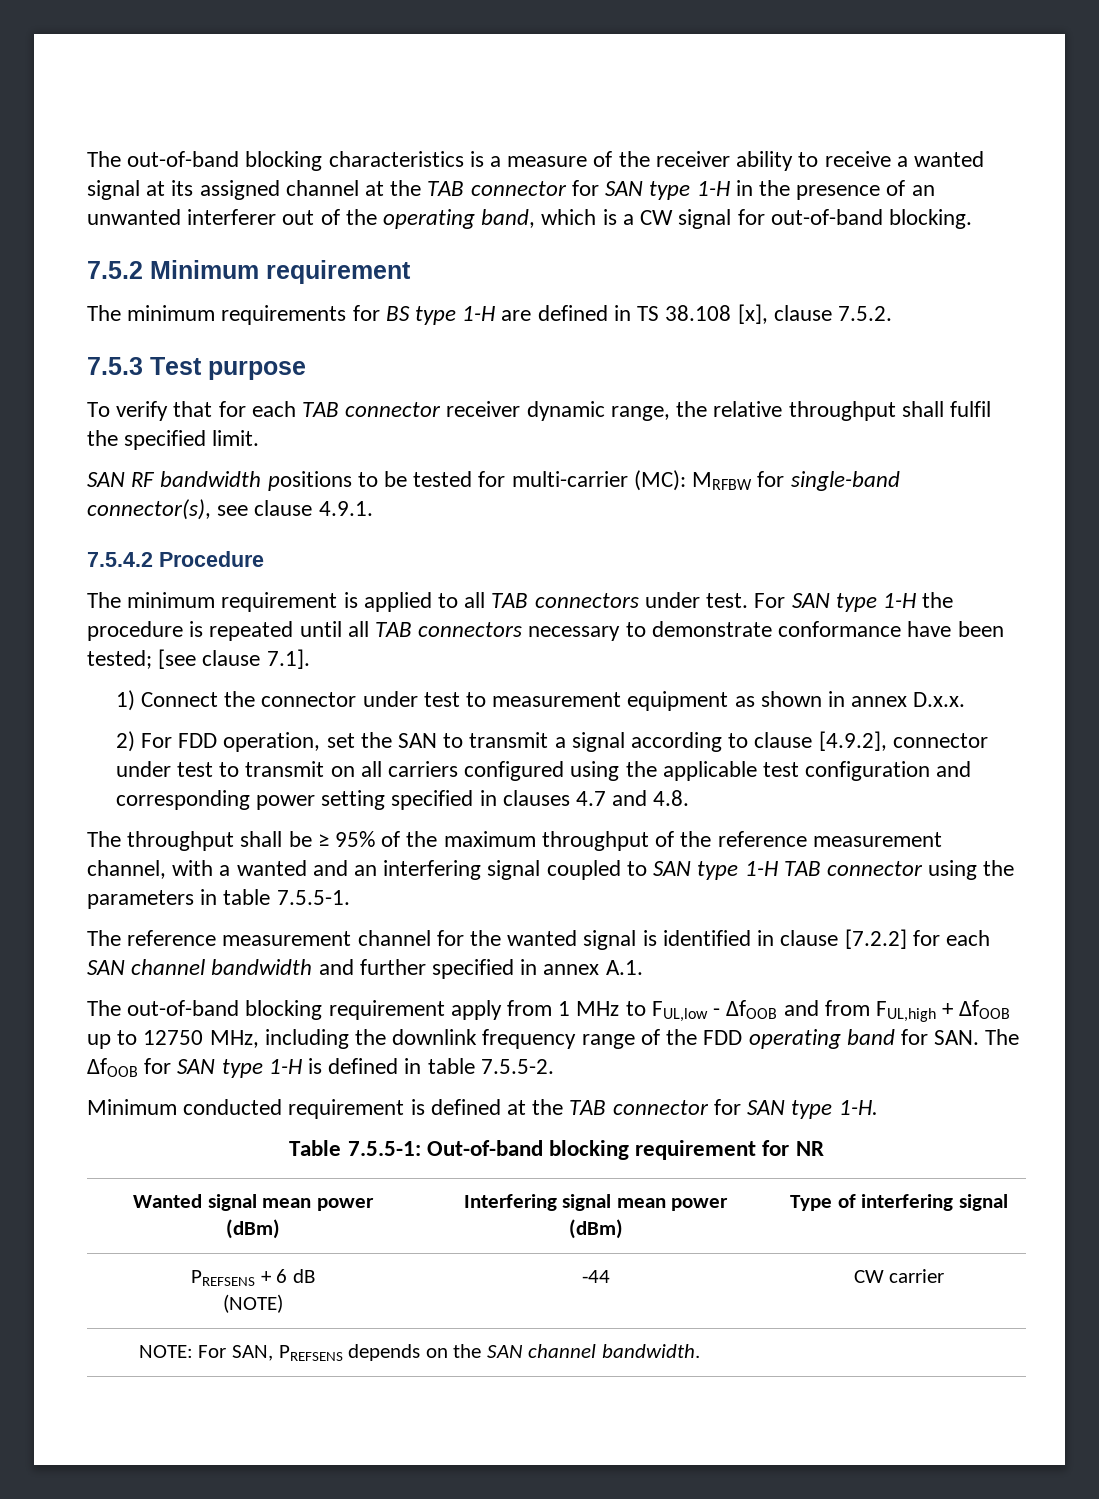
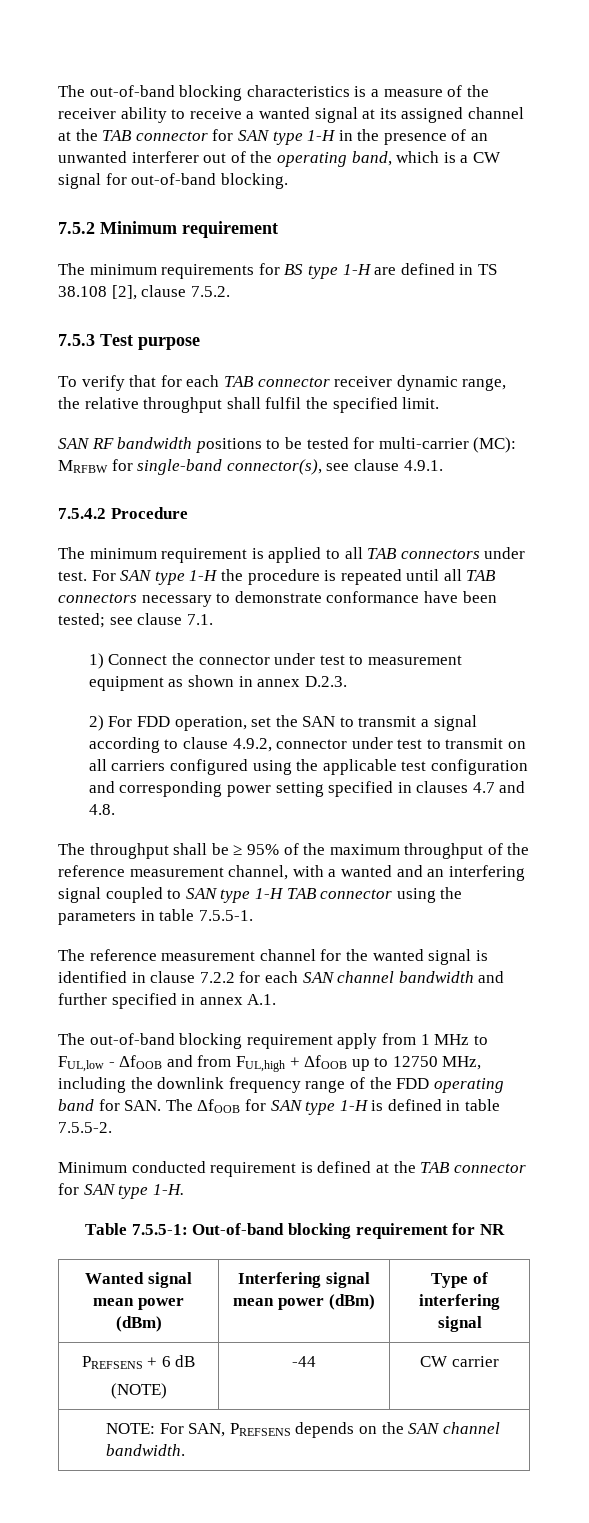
- The minimum requirements for BS type 1-H are defined in TS 38.108 [x], clause 7.5.2.
+ The minimum requirements for BS type 1-H are defined in TS 38.108 [2], clause 7.5.2.
- For SAN type 1-H the procedure is repeated until all TAB connectors necessary to demonstrate conformance have been tested; [see clause 7.1].
+ For SAN type 1-H the procedure is repeated until all TAB connectors necessary to demonstrate conformance have been tested; see clause 7.1.
- 1) Connect the connector under test to measurement equipment as shown in annex D.x.x.
+ 1) Connect the connector under test to measurement equipment as shown in annex D.2.3.
- 2) For FDD operation, set the SAN to transmit a signal according to clause [4.9.2], connector under test to transmit on all carriers configured using the applicable test configuration and corresponding power setting specified in clauses 4.7 and 4.8.
+ 2) For FDD operation, set the SAN to transmit a signal according to clause 4.9.2, connector under test to transmit on all carriers configured using the applicable test configuration and corresponding power setting specified in clauses 4.7 and 4.8.
- The reference measurement channel for the wanted signal is identified in clause [7.2.2] for each SAN channel bandwidth and further specified in annex A.1.
+ The reference measurement channel for the wanted signal is identified in clause 7.2.2 for each SAN channel bandwidth and further specified in annex A.1.

